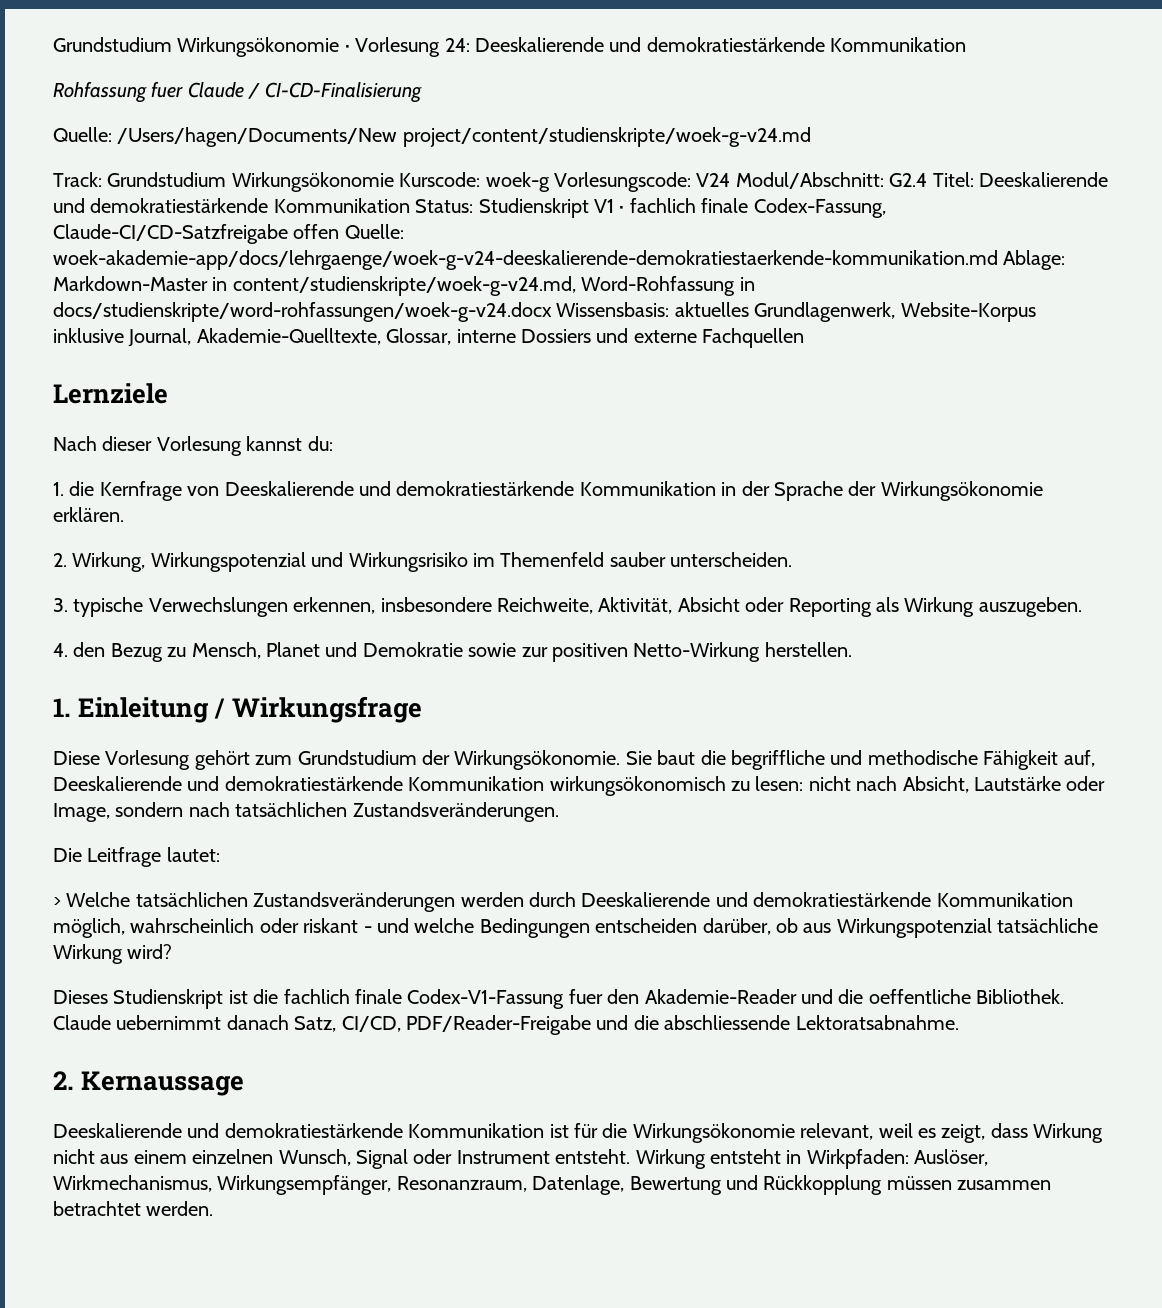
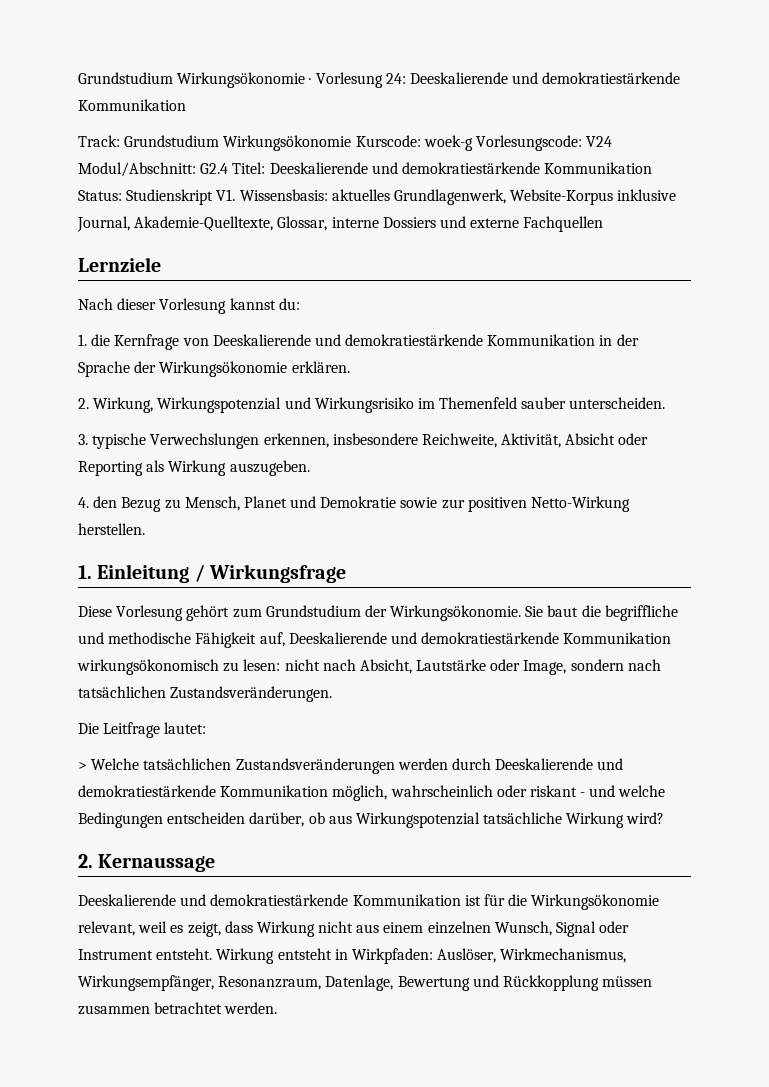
- Rohfassung fuer Claude / CI-CD-Finalisierung
- Quelle: /Users/hagen/Documents/New project/content/studienskripte/woek-g-v24.md
- Track: Grundstudium Wirkungsökonomie Kurscode: woek-g Vorlesungscode: V24 Modul/Abschnitt: G2.4 Titel: Deeskalierende und demokratiestärkende Kommunikation Status: Studienskript V1 · fachlich finale Codex-Fassung, Claude-CI/CD-Satzfreigabe offen Quelle: woek-akademie-app/docs/lehrgaenge/woek-g-v24-deeskalierende-demokratiestaerkende-kommunikation.md Ablage: Markdown-Master in content/studienskripte/woek-g-v24.md, Word-Rohfassung in docs/studienskripte/word-rohfassungen/woek-g-v24.docx Wissensbasis: aktuelles Grundlagenwerk, Website-Korpus inklusive Journal, Akademie-Quelltexte, Glossar, interne Dossiers und externe Fachquellen
+ Track: Grundstudium Wirkungsökonomie Kurscode: woek-g Vorlesungscode: V24 Modul/Abschnitt: G2.4 Titel: Deeskalierende und demokratiestärkende Kommunikation Status: Studienskript V1. Wissensbasis: aktuelles Grundlagenwerk, Website-Korpus inklusive Journal, Akademie-Quelltexte, Glossar, interne Dossiers und externe Fachquellen
- Dieses Studienskript ist die fachlich finale Codex-V1-Fassung fuer den Akademie-Reader und die oeffentliche Bibliothek. Claude uebernimmt danach Satz, CI/CD, PDF/Reader-Freigabe und die abschliessende Lektoratsabnahme.

